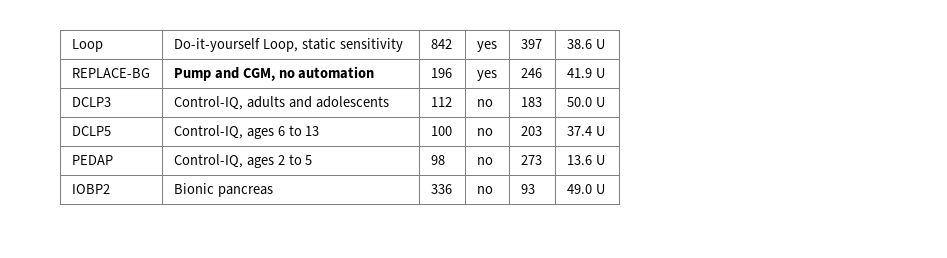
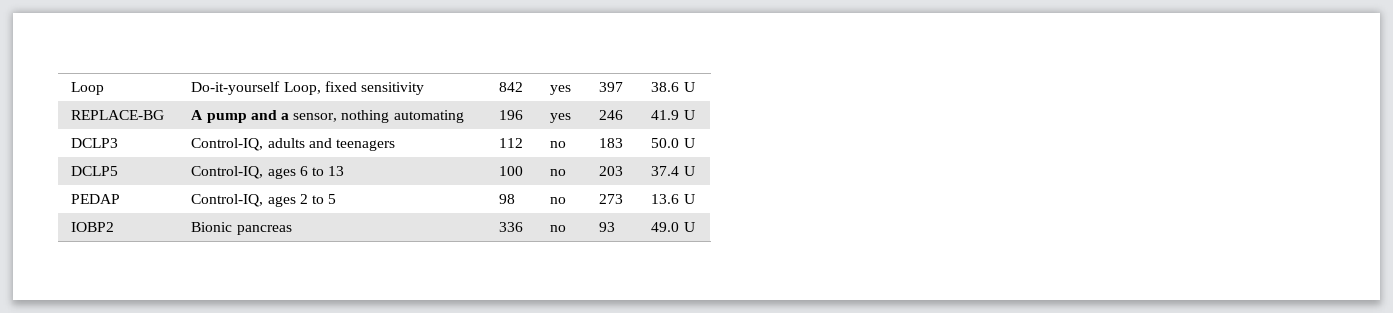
- Loop | Do-it-yourself Loop, static sensitivity | 842 | yes | 397 | 38.6 U
+ Loop | Do-it-yourself Loop, fixed sensitivity | 842 | yes | 397 | 38.6 U
- REPLACE-BG | Pump and CGM, no automation | 196 | yes | 246 | 41.9 U
+ REPLACE-BG | A pump and a sensor, nothing automating | 196 | yes | 246 | 41.9 U
- DCLP3 | Control-IQ, adults and adolescents | 112 | no | 183 | 50.0 U
+ DCLP3 | Control-IQ, adults and teenagers | 112 | no | 183 | 50.0 U

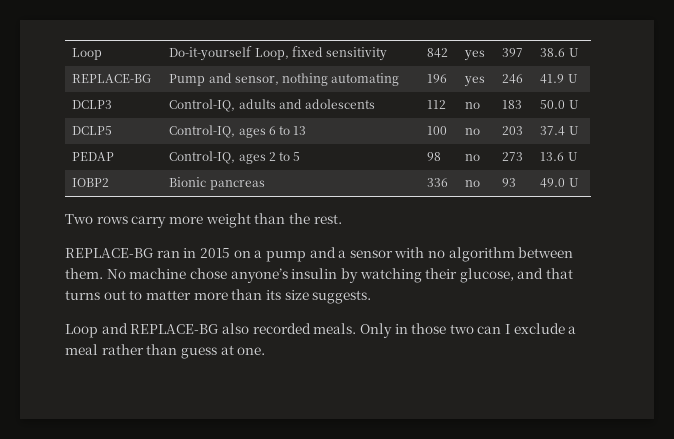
- REPLACE-BG | A pump and a sensor, nothing automating | 196 | yes | 246 | 41.9 U
+ REPLACE-BG | Pump and sensor, nothing automating | 196 | yes | 246 | 41.9 U
- DCLP3 | Control-IQ, adults and teenagers | 112 | no | 183 | 50.0 U
+ DCLP3 | Control-IQ, adults and adolescents | 112 | no | 183 | 50.0 U
+ Two rows carry more weight than the rest.
+ REPLACE-BG ran in 2015 on a pump and a sensor with no algorithm between them. No machine chose anyone’s insulin by watching their glucose, and that turns out to matter more than its size suggests.
+ Loop and REPLACE-BG also recorded meals. Only in those two can I exclude a meal rather than guess at one.

